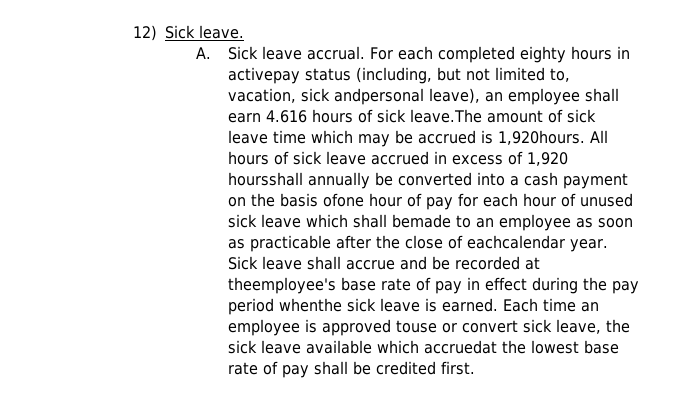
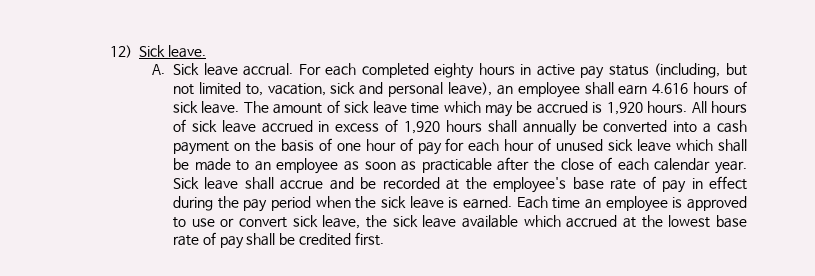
- For each completed eighty hours in activepay status (including, but not limited to, vacation, sick andpersonal leave), an employee shall earn 4.616 hours of sick leave.The amount of sick leave time which may be accrued is 1,920hours.
+ For each completed eighty hours in active pay status (including, but not limited to, vacation, sick and personal leave), an employee shall earn 4.616 hours of sick leave. The amount of sick leave time which may be accrued is 1,920 hours.
- All hours of sick leave accrued in excess of 1,920 hoursshall annually be converted into a cash payment on the basis ofone hour of pay for each hour of unused sick leave which shall bemade to an employee as soon as practicable after the close of eachcalendar year.
+ All hours of sick leave accrued in excess of 1,920 hours shall annually be converted into a cash payment on the basis of one hour of pay for each hour of unused sick leave which shall be made to an employee as soon as practicable after the close of each calendar year.
- Sick leave shall accrue and be recorded at theemployee's base rate of pay in effect during the pay period whenthe sick leave is earned.
+ Sick leave shall accrue and be recorded at the employee's base rate of pay in effect during the pay period when the sick leave is earned.
- Each time an employee is approved touse or convert sick leave, the sick leave available which accruedat the lowest base rate of pay shall be credited first.
+ Each time an employee is approved to use or convert sick leave, the sick leave available which accrued at the lowest base rate of pay shall be credited first.

